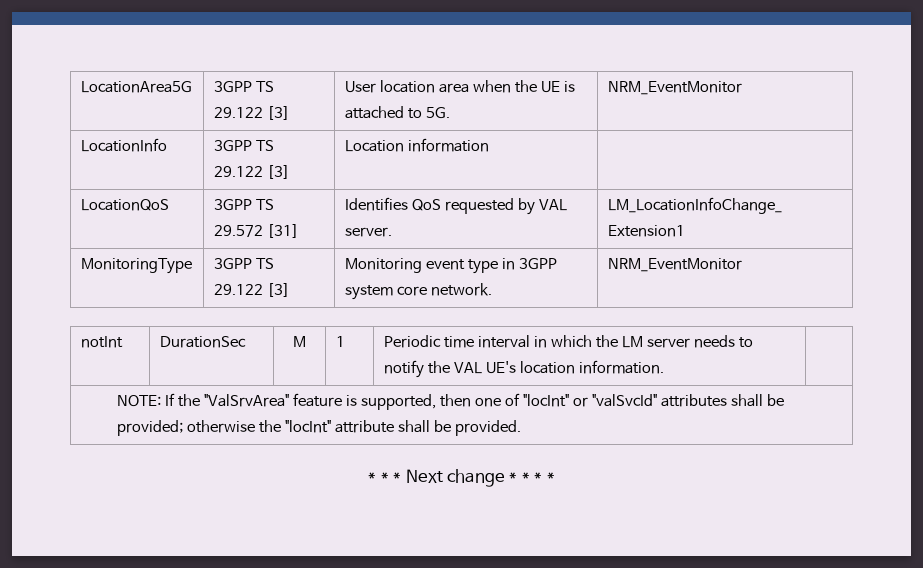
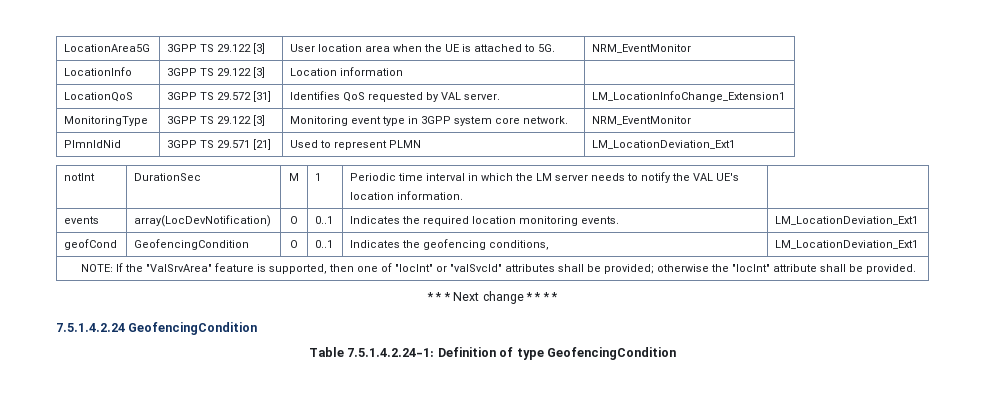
+ PlmnIdNid | 3GPP TS 29.571 [21] | Used to represent PLMN | LM_LocationDeviation_Ext1
+ events | array(LocDevNotification) | O | 0..1 | Indicates the required location monitoring events. | LM_LocationDeviation_Ext1
+ geofCond | GeofencingCondition | O | 0..1 | Indicates the geofencing conditions, | LM_LocationDeviation_Ext1
+ 7.5.1.4.2.24 GeofencingCondition
+ Table 7.5.1.4.2.24-1: Definition of type GeofencingCondition

